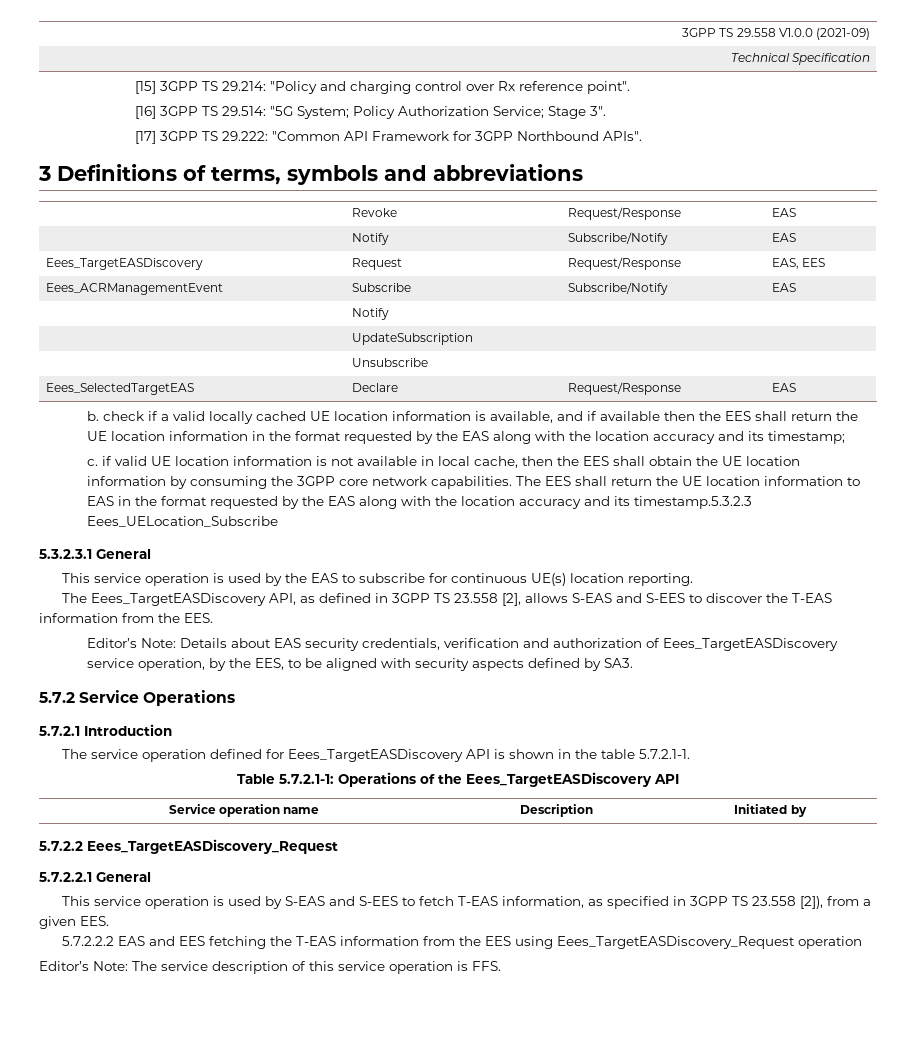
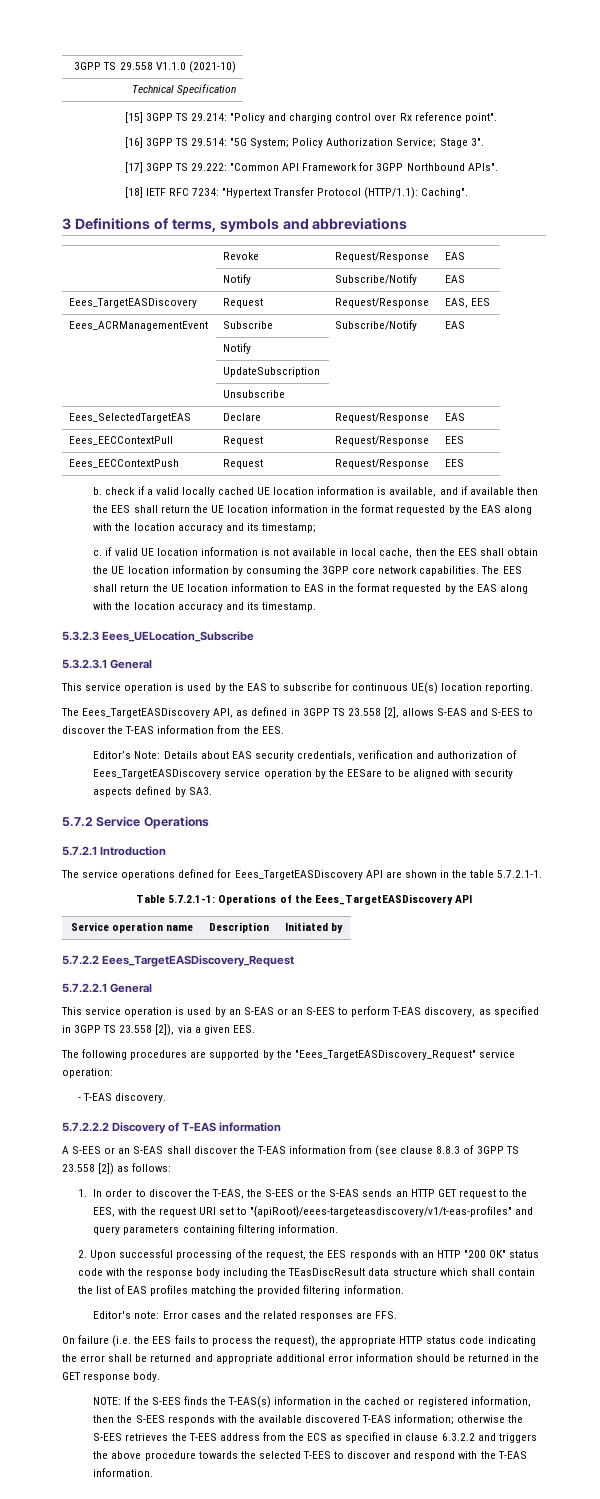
- 3GPP TS 29.558 V1.0.0 (2021-09)
+ 3GPP TS 29.558 V1.1.0 (2021-10)
+ [18] IETF RFC 7234: "Hypertext Transfer Protocol (HTTP/1.1): Caching".
+ Eees_EECContextPull | Request | Request/Response | EES
+ Eees_EECContextPush | Request | Request/Response | EES
- The EES shall return the UE location information to EAS in the format requested by the EAS along with the location accuracy and its timestamp.5.3.2.3 Eees_UELocation_Subscribe
+ The EES shall return the UE location information to EAS in the format requested by the EAS along with the location accuracy and its timestamp.
+ 5.3.2.3 Eees_UELocation_Subscribe
- Editor’s Note: Details about EAS security credentials, verification and authorization of Eees_TargetEASDiscovery service operation, by the EES, to be aligned with security aspects defined by SA3.
+ Editor’s Note: Details about EAS security credentials, verification and authorization of Eees_TargetEASDiscovery service operation by the EESare to be aligned with security aspects defined by SA3.
- The service operation defined for Eees_TargetEASDiscovery API is shown in the table 5.7.2.1-1.
+ The service operations defined for Eees_TargetEASDiscovery API are shown in the table 5.7.2.1-1.
- This service operation is used by S-EAS and S-EES to fetch T-EAS information, as specified in 3GPP TS 23.558 [2]), from a given EES.
+ This service operation is used by an S-EAS or an S-EES to perform T-EAS discovery, as specified in 3GPP TS 23.558 [2]), via a given EES.
- 5.7.2.2.2 EAS and EES fetching the T-EAS information from the EES using Eees_TargetEASDiscovery_Request operation
- Editor’s Note: The service description of this service operation is FFS.
+ The following procedures are supported by the "Eees_TargetEASDiscovery_Request" service operation:
+ - T-EAS discovery.
+ 5.7.2.2.2 Discovery of T-EAS information
+ A S-EES or an S-EAS shall discover the T-EAS information from (see clause 8.8.3 of 3GPP TS 23.558 [2]) as follows:
+ 1. In order to discover the T-EAS, the S-EES or the S-EAS sends an HTTP GET request to the EES, with the request URI set to "{apiRoot}/eees-targeteasdiscovery/v1/t-eas-profiles" and query parameters containing filtering information.
+ 2. Upon successful processing of the request, the EES responds with an HTTP "200 OK" status code with the response body including the TEasDiscResult data structure which shall contain the list of EAS profiles matching the provided filtering information.
+ Editor's note: Error cases and the related responses are FFS.
+ On failure (i.e. the EES fails to process the request), the appropriate HTTP status code indicating the error shall be returned and appropriate additional error information should be returned in the GET response body.
+ NOTE: If the S-EES finds the T-EAS(s) information in the cached or registered information, then the S-EES responds with the available discovered T-EAS information; otherwise the S-EES retrieves the T-EES address from the ECS as specified in clause 6.3.2.2 and triggers the above procedure towards the selected T-EES to discover and respond with the T-EAS information.

